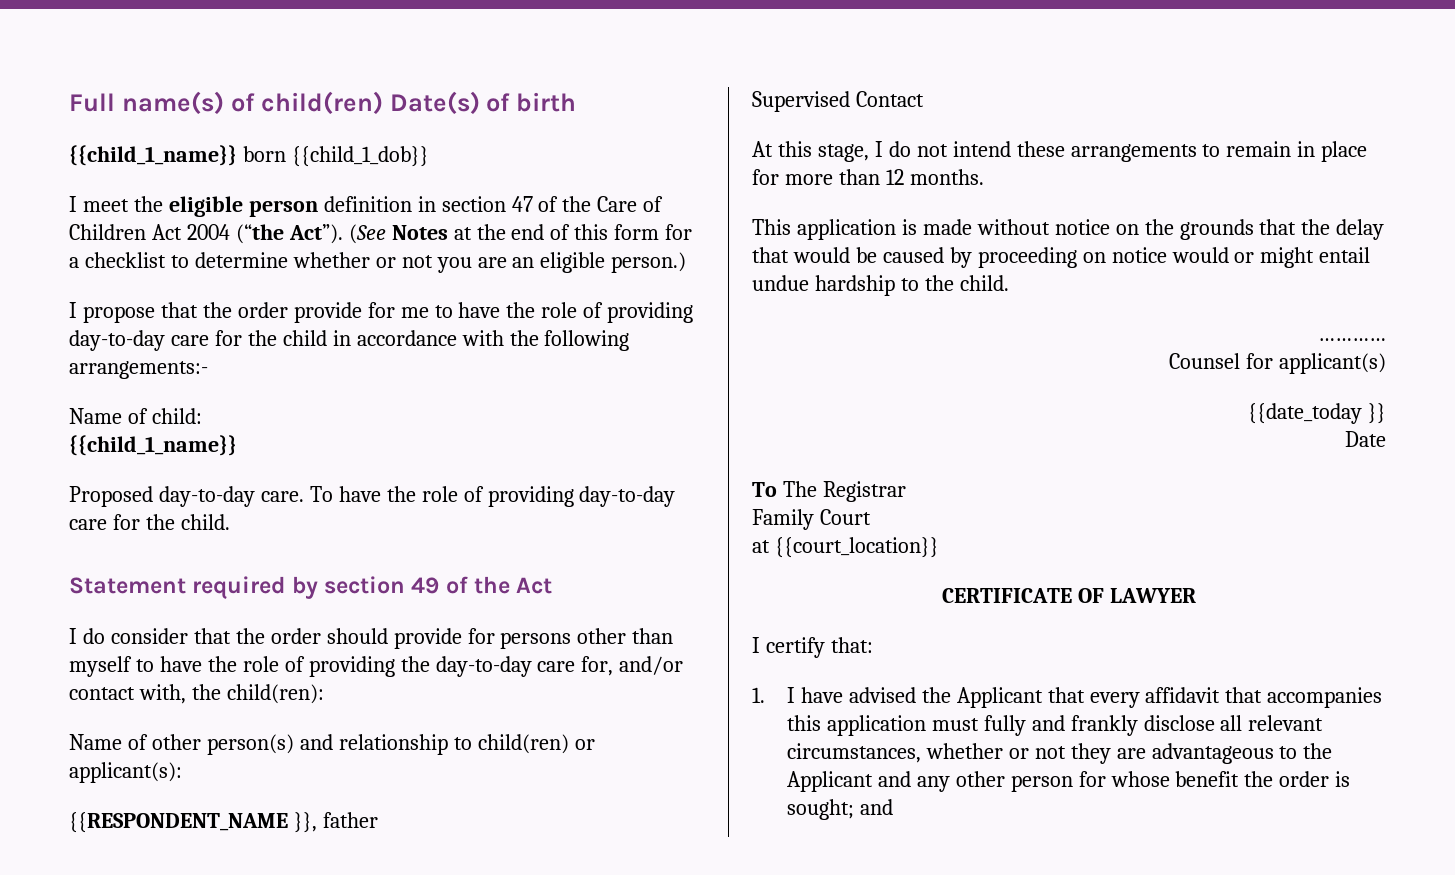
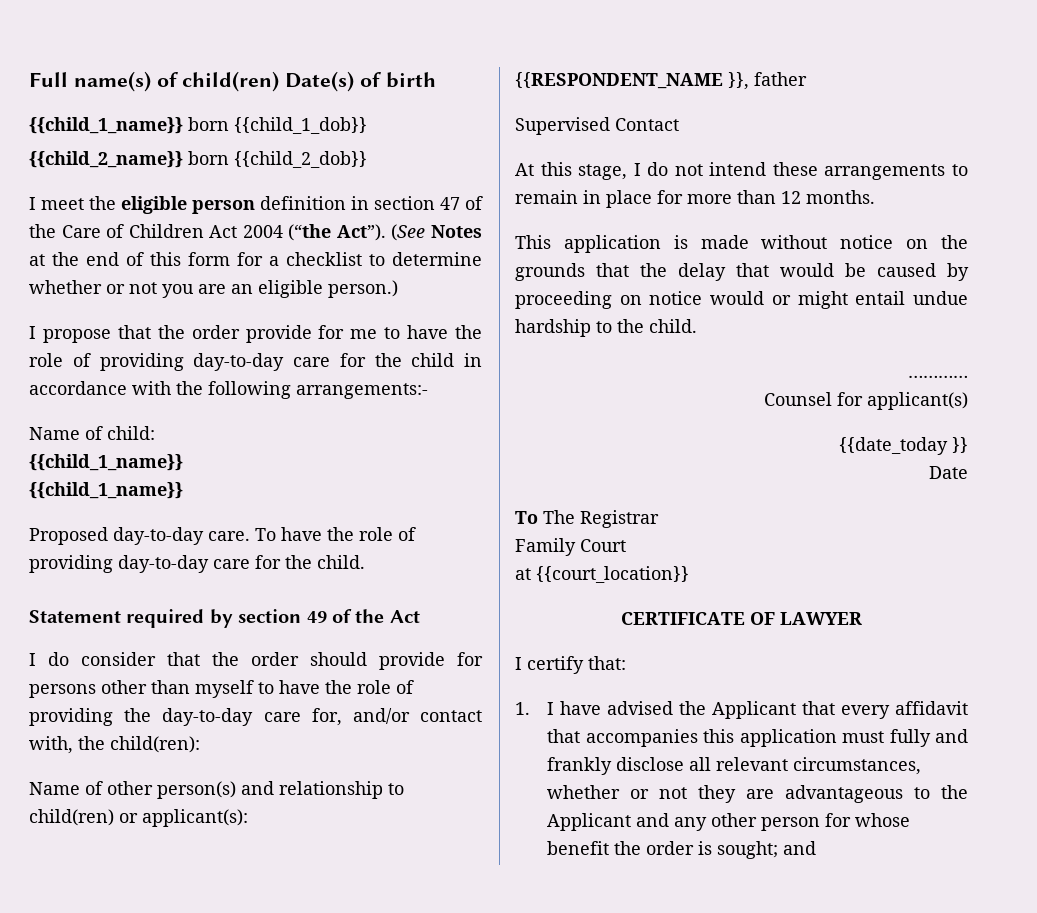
+ {{child_2_name}} born {{child_2_dob}}
  Name of child:
+ {{child_1_name}}

